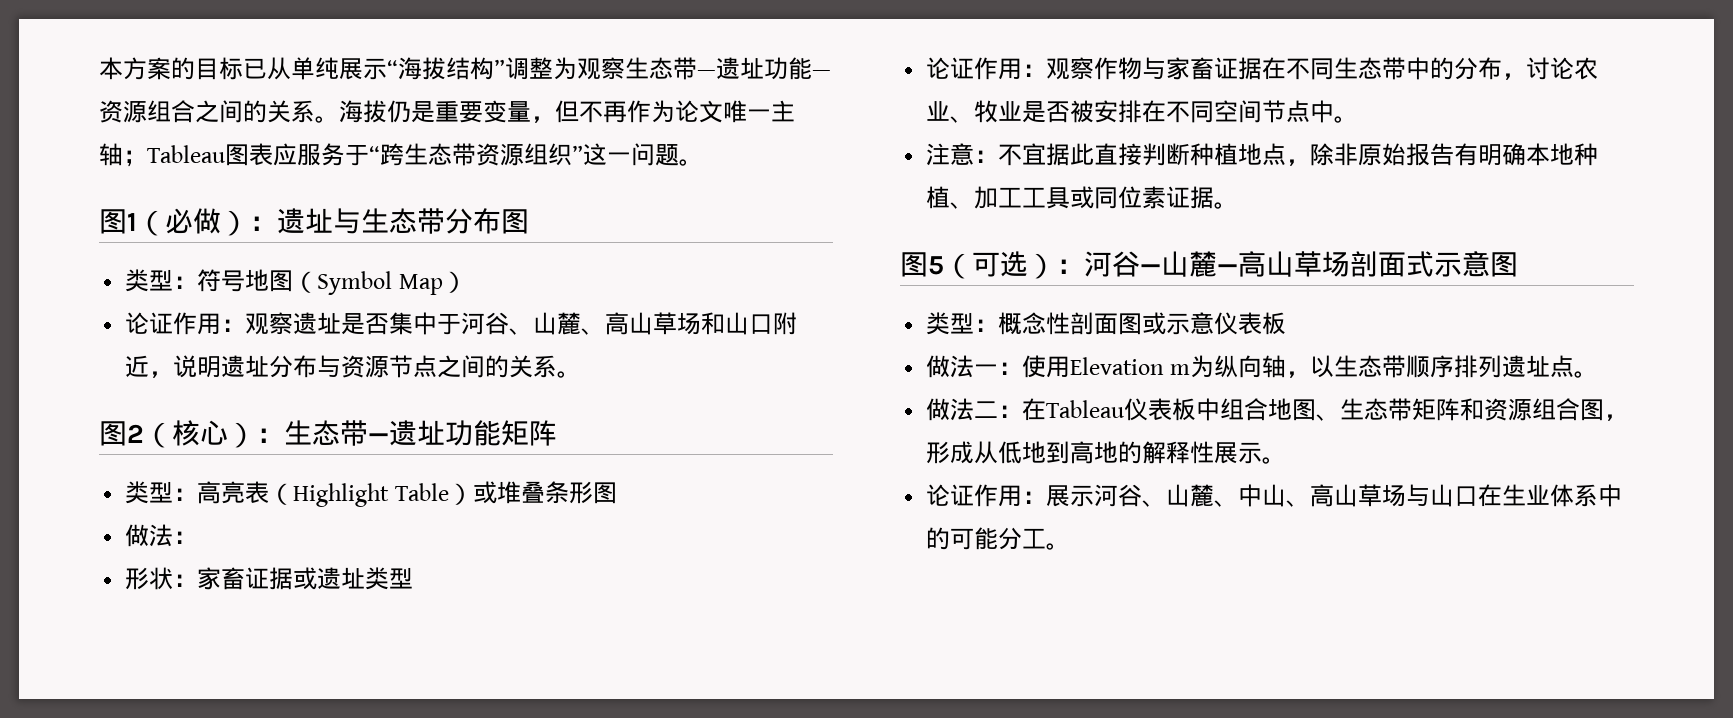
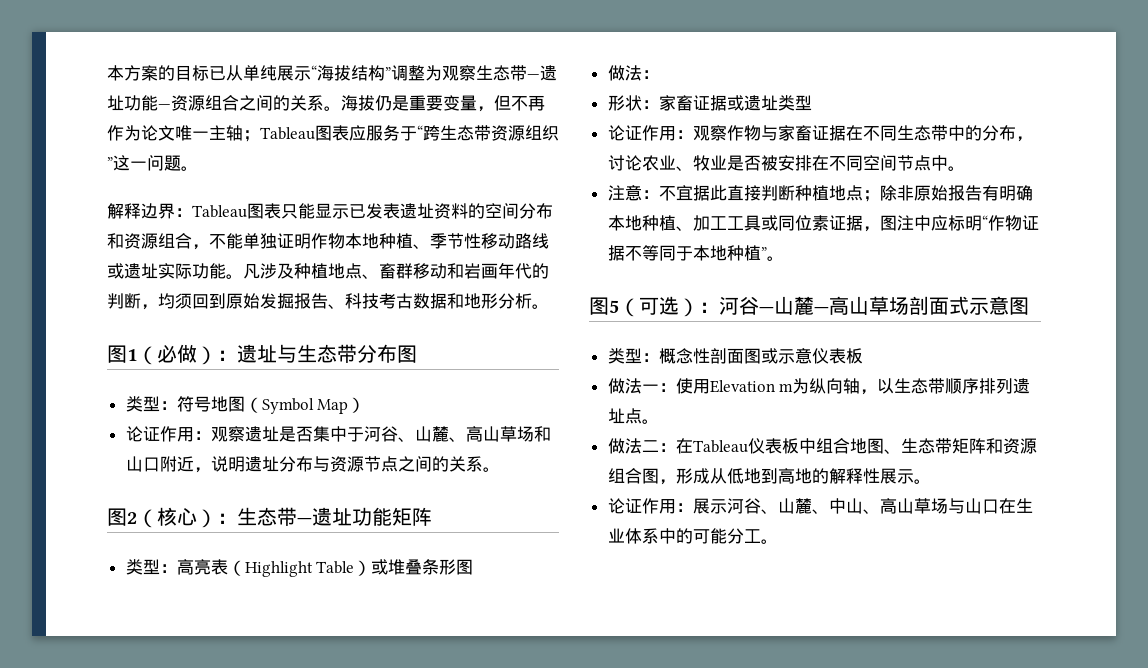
+ 解释边界：Tableau图表只能显示已发表遗址资料的空间分布和资源组合，不能单独证明作物本地种植、季节性移动路线或遗址实际功能。凡涉及种植地点、畜群移动和岩画年代的判断，均须回到原始发掘报告、科技考古数据和地形分析。
- 注意：不宜据此直接判断种植地点，除非原始报告有明确本地种植、加工工具或同位素证据。
+ 注意：不宜据此直接判断种植地点；除非原始报告有明确本地种植、加工工具或同位素证据，图注中应标明“作物证据不等同于本地种植”。

